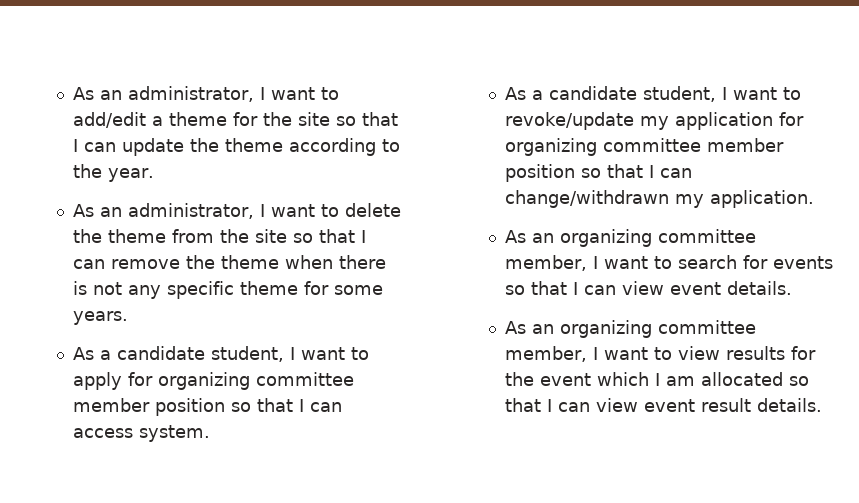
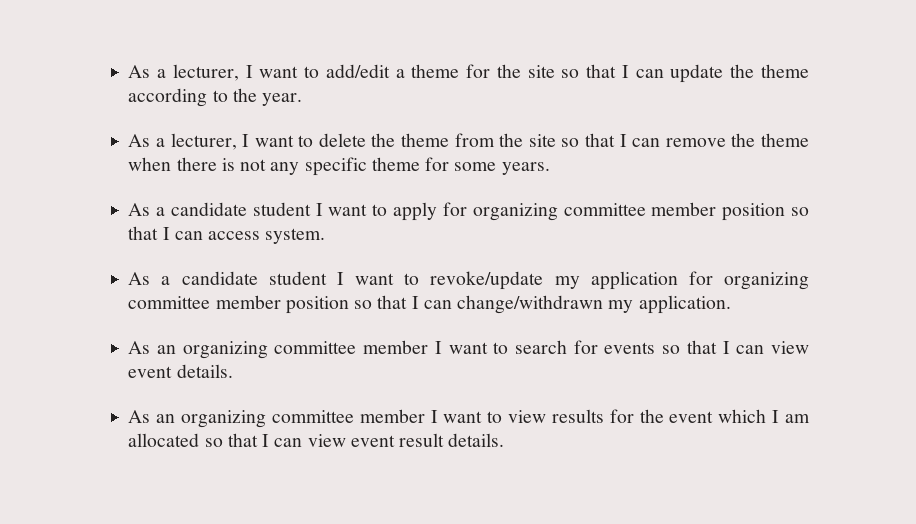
- As an administrator, I want to add/edit a theme for the site so that I can update the theme according to the year.
+ As a lecturer, I want to add/edit a theme for the site so that I can update the theme according to the year.
- As an administrator, I want to delete the theme from the site so that I can remove the theme when there is not any specific theme for some years.
+ As a lecturer, I want to delete the theme from the site so that I can remove the theme when there is not any specific theme for some years.
- As a candidate student, I want to apply for organizing committee member position so that I can access system.
+ As a candidate student I want to apply for organizing committee member position so that I can access system.
- As a candidate student, I want to revoke/update my application for organizing committee member position so that I can change/withdrawn my application.
+ As a candidate student I want to revoke/update my application for organizing committee member position so that I can change/withdrawn my application.
- As an organizing committee member, I want to search for events so that I can view event details.
+ As an organizing committee member I want to search for events so that I can view event details.
- As an organizing committee member, I want to view results for the event which I am allocated so that I can view event result details.
+ As an organizing committee member I want to view results for the event which I am allocated so that I can view event result details.

